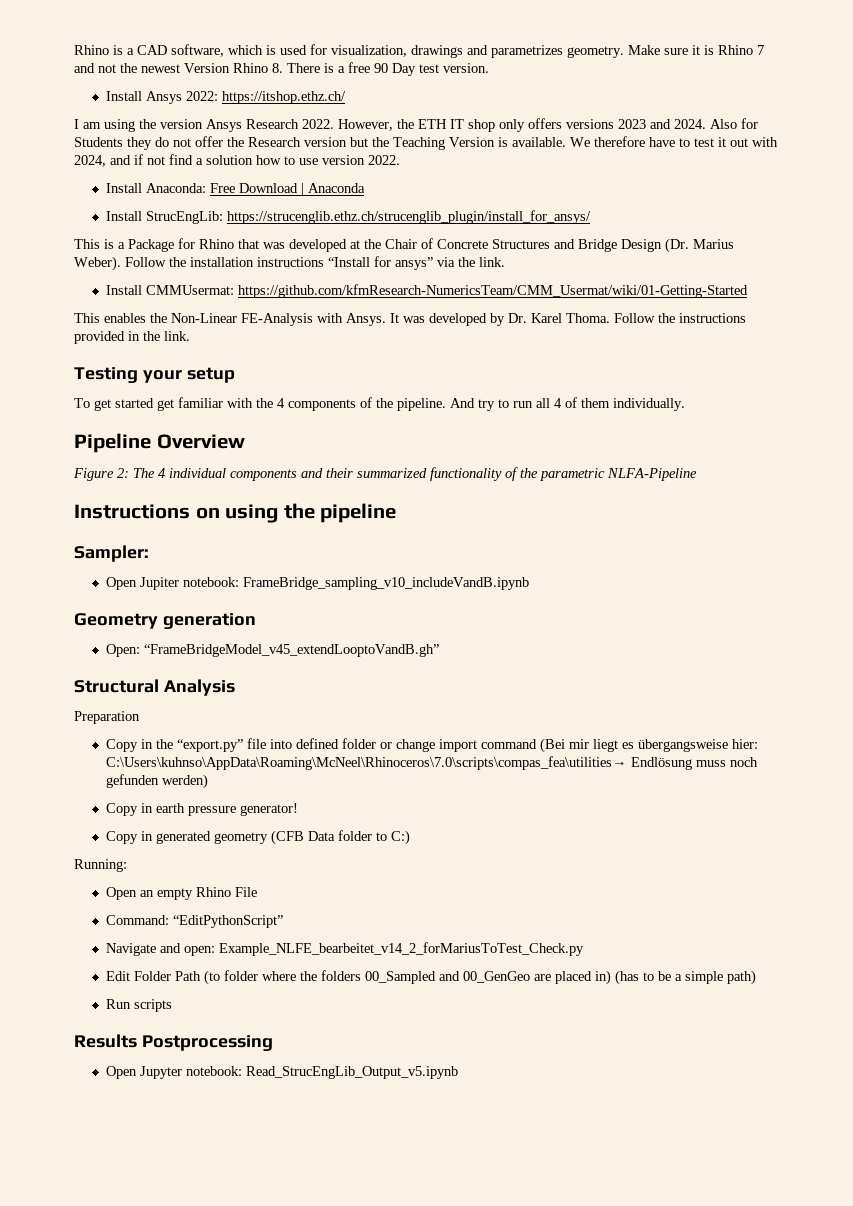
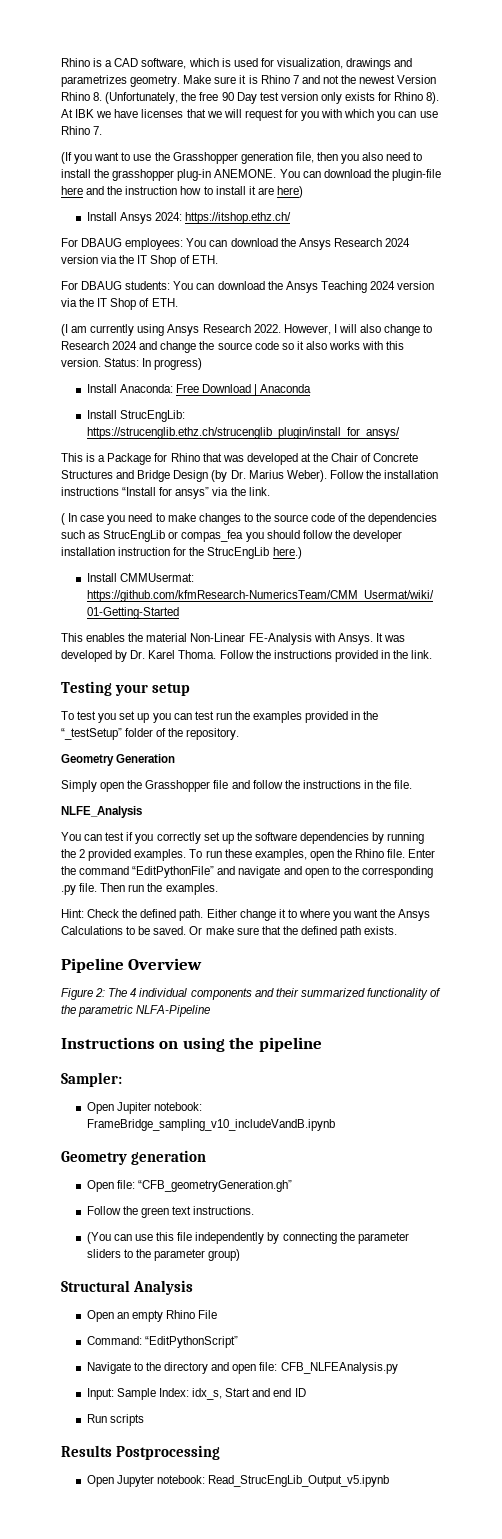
- Make sure it is Rhino 7 and not the newest Version Rhino 8. There is a free 90 Day test version.
+ Make sure it is Rhino 7 and not the newest Version Rhino 8. (Unfortunately, the free 90 Day test version only exists for Rhino 8). At IBK we have licenses that we will request for you with which you can use Rhino 7.
+ (If you want to use the Grasshopper generation file, then you also need to install the grasshopper plug-in ANEMONE. You can download the plugin-file here and the instruction how to install it are here)
- Install Ansys 2022: https://itshop.ethz.ch/
+ Install Ansys 2024: https://itshop.ethz.ch/
- I am using the version Ansys Research 2022. However, the ETH IT shop only offers versions 2023 and 2024. Also for Students they do not offer the Research version but the Teaching Version is available. We therefore have to test it out with 2024, and if not find a solution how to use version 2022.
+ For DBAUG employees: You can download the Ansys Research 2024 version via the IT Shop of ETH.
+ For DBAUG students: You can download the Ansys Teaching 2024 version via the IT Shop of ETH.
+ (I am currently using Ansys Research 2022. However, I will also change to Research 2024 and change the source code so it also works with this version. Status: In progress)
- This is a Package for Rhino that was developed at the Chair of Concrete Structures and Bridge Design (Dr. Marius Weber).
+ This is a Package for Rhino that was developed at the Chair of Concrete Structures and Bridge Design (by Dr. Marius Weber).
+ ( In case you need to make changes to the source code of the dependencies such as StrucEngLib or compas_fea you should follow the developer installation instruction for the StrucEngLib here.)
- This enables the Non-Linear FE-Analysis with Ansys.
+ This enables the material Non-Linear FE-Analysis with Ansys.
- To get started get familiar with the 4 components of the pipeline. And try to run all 4 of them individually.
+ To test you set up you can test run the examples provided in the “_testSetup” folder of the repository.
+ Geometry Generation
+ Simply open the Grasshopper file and follow the instructions in the file.
+ NLFE_Analysis
+ You can test if you correctly set up the software dependencies by running the 2 provided examples. To run these examples, open the Rhino file. Enter the command “EditPythonFile” and navigate and open to the corresponding .py file. Then run the examples.
+ Hint: Check the defined path. Either change it to where you want the Ansys Calculations to be saved. Or make sure that the defined path exists.
- Open: “FrameBridgeModel_v45_extendLooptoVandB.gh”
+ Open file: “CFB_geometryGeneration.gh”
+ Follow the green text instructions.
+ (You can use this file independently by connecting the parameter sliders to the parameter group)
  Structural Analysis
- Preparation
- Copy in the “export.py” file into defined folder or change import command (Bei mir liegt es übergangsweise hier: C:\Users\kuhnso\AppData\Roaming\McNeel\Rhinoceros\7.0\scripts\compas_fea\utilities→ Endlösung muss noch gefunden werden)
- Copy in earth pressure generator!
- Copy in generated geometry (CFB Data folder to C:)
- Running:
- Navigate and open: Example_NLFE_bearbeitet_v14_2_forMariusToTest_Check.py
- Edit Folder Path (to folder where the folders 00_Sampled and 00_GenGeo are placed in) (has to be a simple path)
+ Navigate to the directory and open file: CFB_NLFEAnalysis.py
+ Input: Sample Index: idx_s, Start and end ID

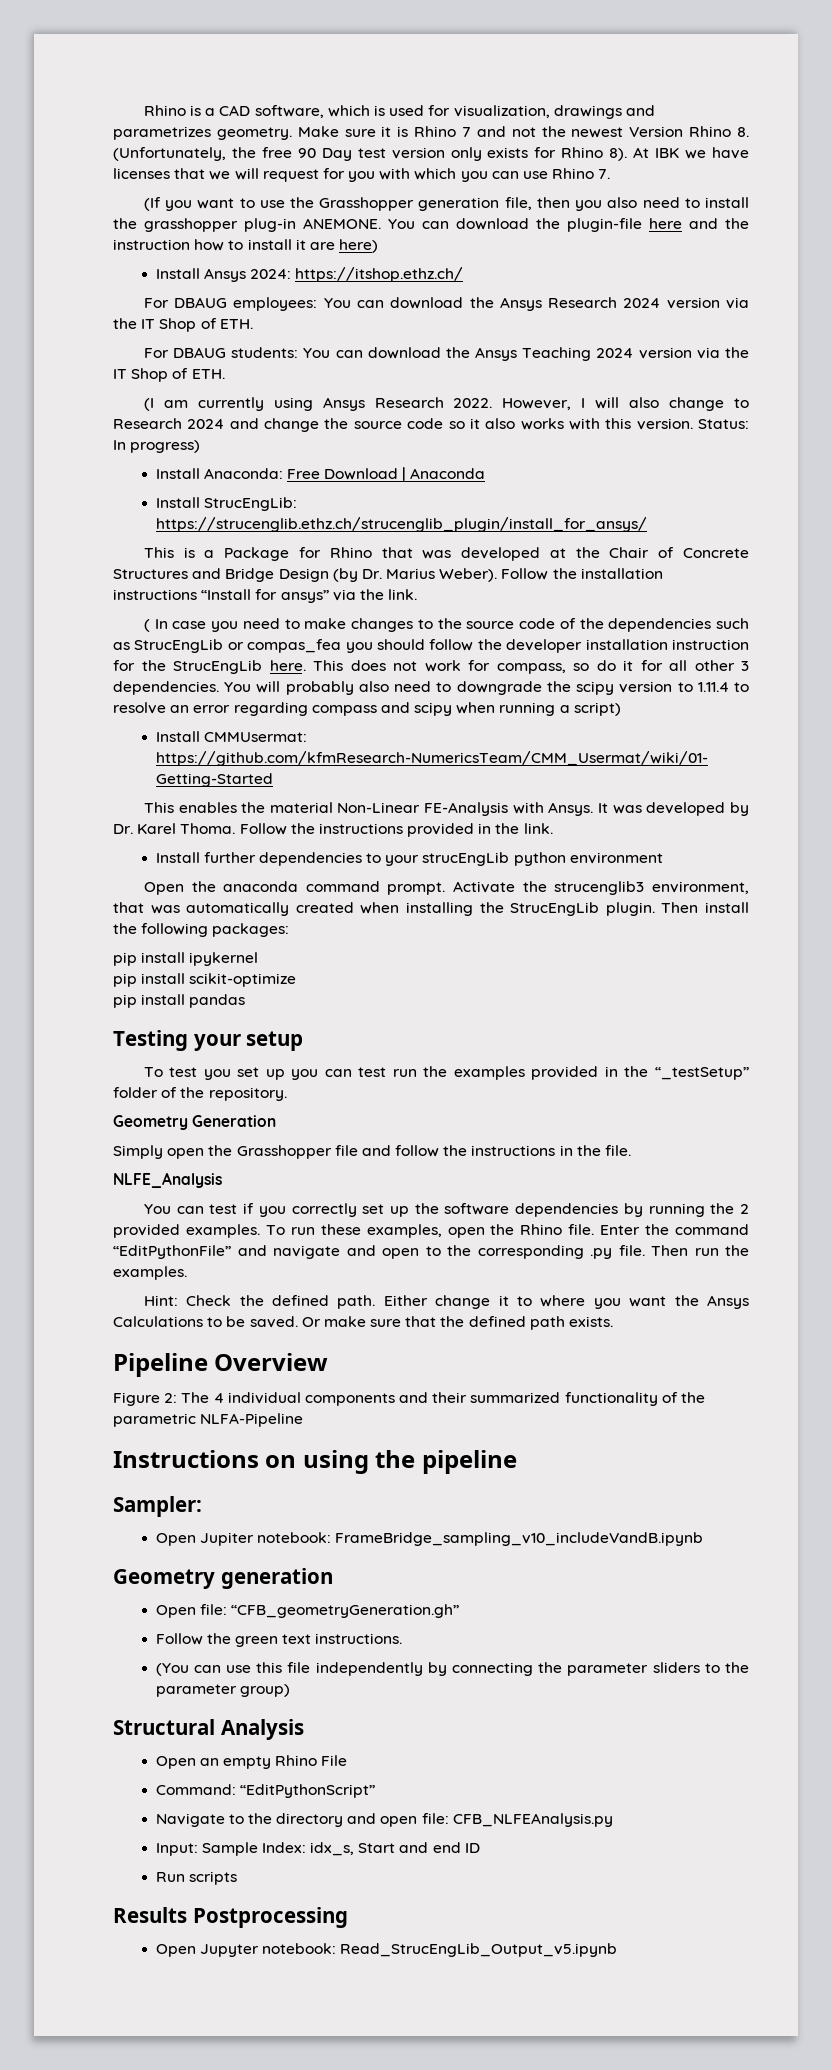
- ( In case you need to make changes to the source code of the dependencies such as StrucEngLib or compas_fea you should follow the developer installation instruction for the StrucEngLib here.)
+ ( In case you need to make changes to the source code of the dependencies such as StrucEngLib or compas_fea you should follow the developer installation instruction for the StrucEngLib here. This does not work for compass, so do it for all other 3 dependencies. You will probably also need to downgrade the scipy version to 1.11.4 to resolve an error regarding compass and scipy when running a script)
+ Install further dependencies to your strucEngLib python environment
+ Open the anaconda command prompt. Activate the strucenglib3 environment, that was automatically created when installing the StrucEngLib plugin. Then install the following packages:
+ pip install ipykernel
+ pip install scikit-optimize
+ pip install pandas

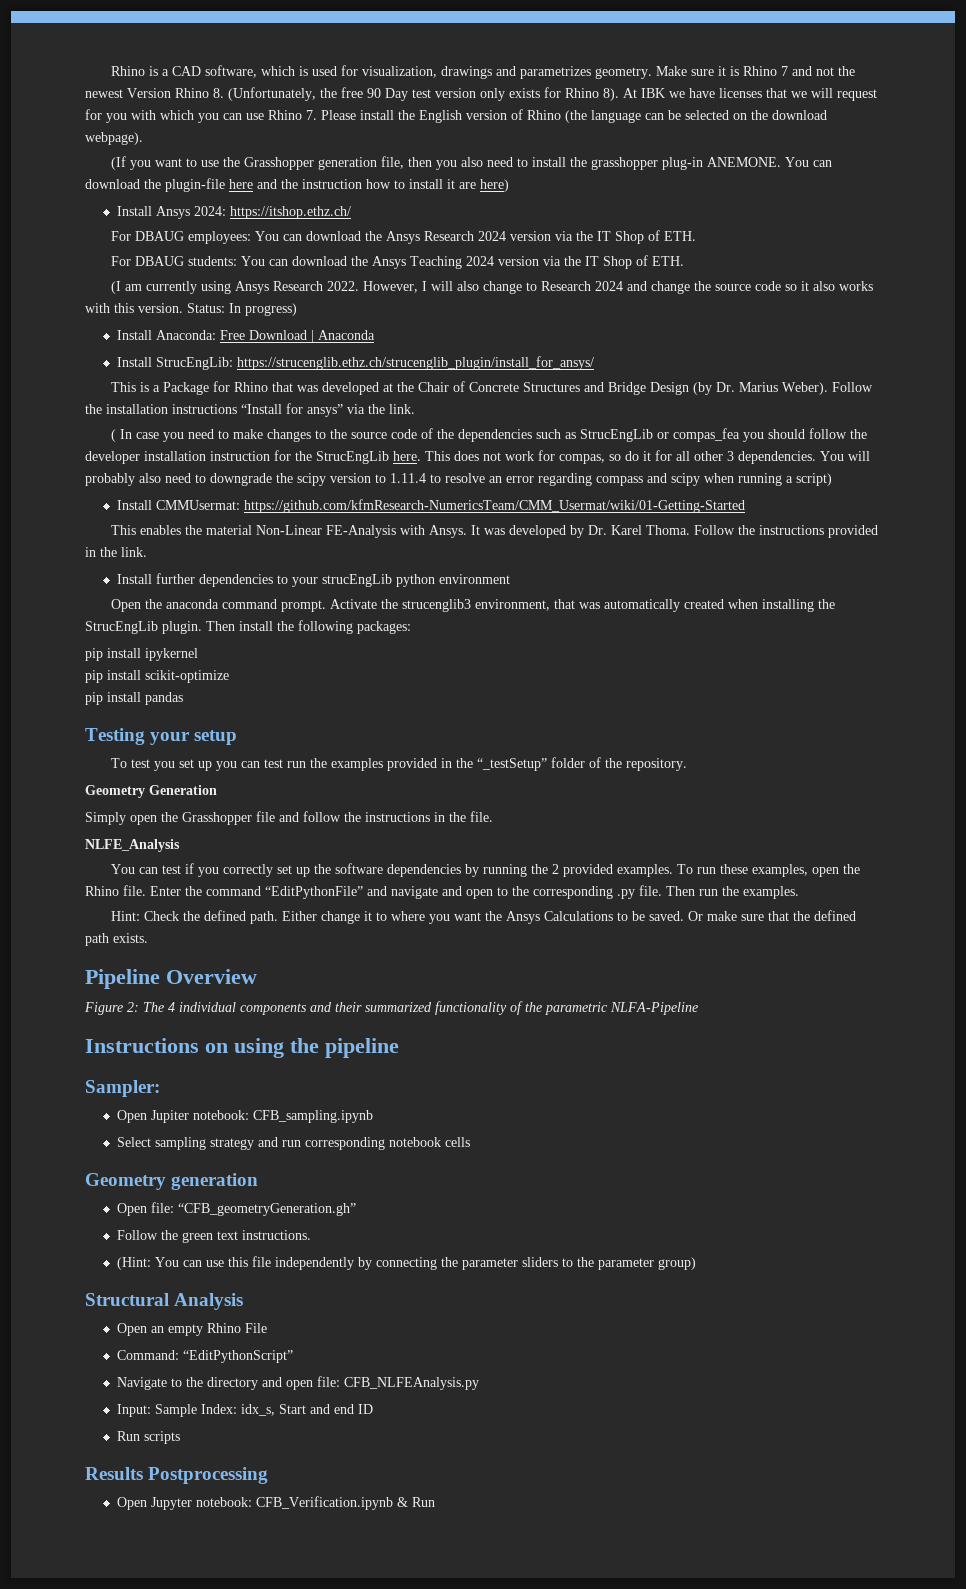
- At IBK we have licenses that we will request for you with which you can use Rhino 7.
+ At IBK we have licenses that we will request for you with which you can use Rhino 7. Please install the English version of Rhino (the language can be selected on the download webpage).
- This does not work for compass, so do it for all other 3 dependencies.
+ This does not work for compas, so do it for all other 3 dependencies.
- Open Jupiter notebook: FrameBridge_sampling_v10_includeVandB.ipynb
+ Open Jupiter notebook: CFB_sampling.ipynb
+ Select sampling strategy and run corresponding notebook cells
- (You can use this file independently by connecting the parameter sliders to the parameter group)
+ (Hint: You can use this file independently by connecting the parameter sliders to the parameter group)
- Open Jupyter notebook: Read_StrucEngLib_Output_v5.ipynb
+ Open Jupyter notebook: CFB_Verification.ipynb & Run

